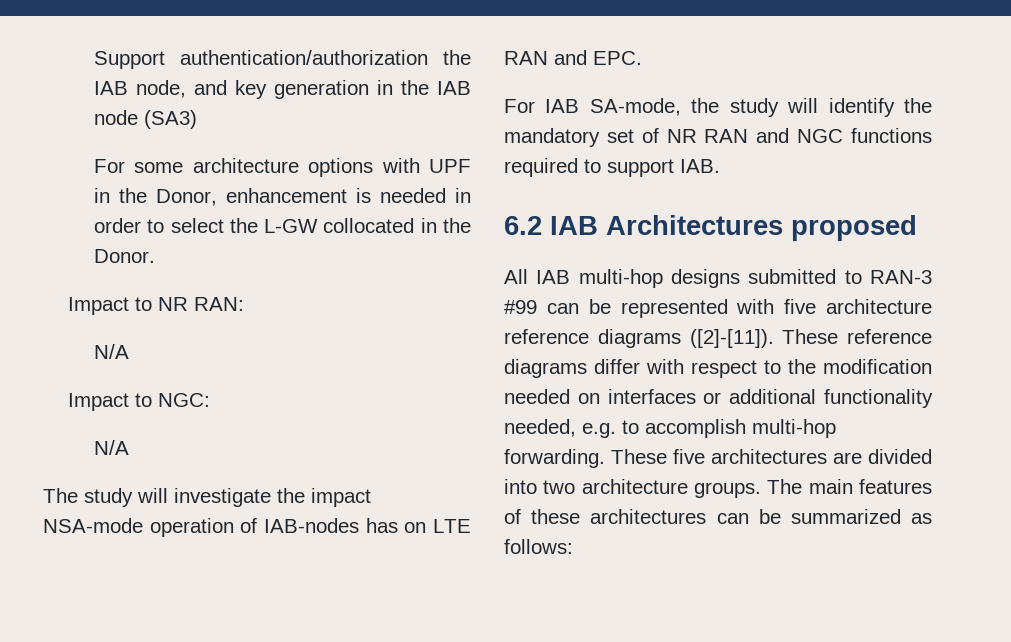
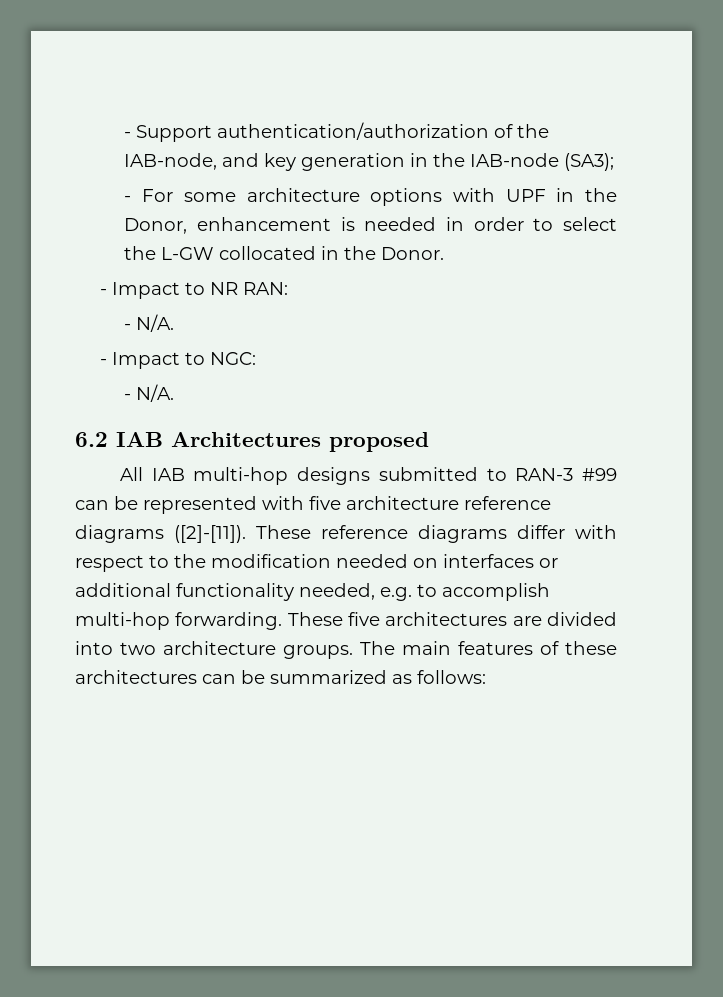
- Support authentication/authorization the IAB node, and key generation in the IAB node (SA3)
- For some architecture options with UPF in the Donor, enhancement is needed in order to select the L-GW collocated in the Donor.
+ - Support authentication/authorization of the IAB-node, and key generation in the IAB-node (SA3);
+ - For some architecture options with UPF in the Donor, enhancement is needed in order to select the L-GW collocated in the Donor.
- Impact to NR RAN:
- N/A
- Impact to NGC:
- N/A
- The study will investigate the impact NSA-mode operation of IAB-nodes has on LTE RAN and EPC.
- For IAB SA-mode, the study will identify the mandatory set of NR RAN and NGC functions required to support IAB.
+ - Impact to NR RAN:
+ - N/A.
+ - Impact to NGC:
+ - N/A.

